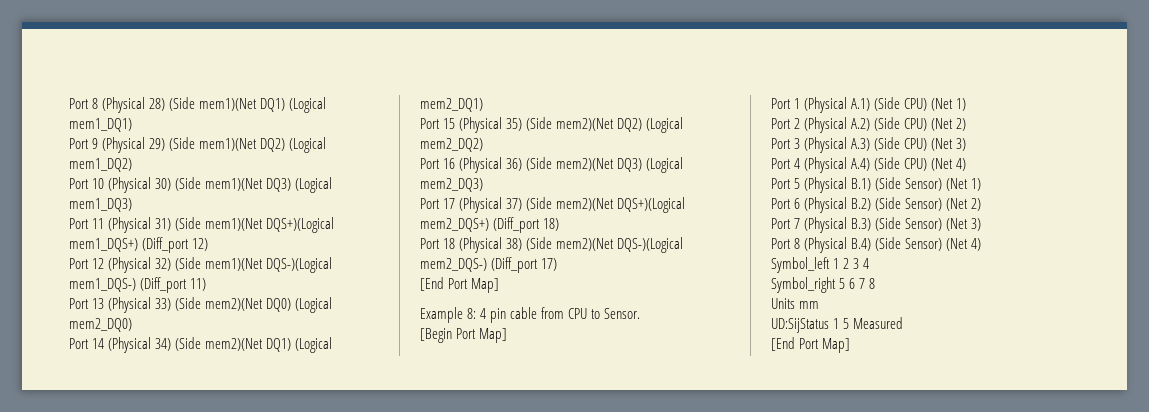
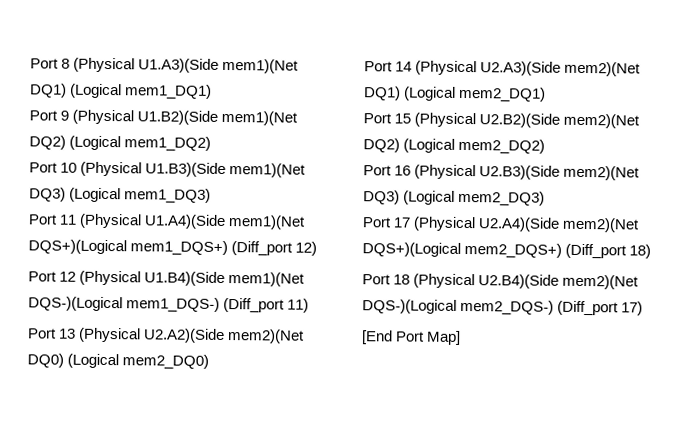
- Port 8 (Physical 28) (Side mem1)(Net DQ1) (Logical mem1_DQ1)
+ Port 8 (Physical U1.A3)(Side mem1)(Net DQ1) (Logical mem1_DQ1)
- Port 9 (Physical 29) (Side mem1)(Net DQ2) (Logical mem1_DQ2)
+ Port 9 (Physical U1.B2)(Side mem1)(Net DQ2) (Logical mem1_DQ2)
- Port 10 (Physical 30) (Side mem1)(Net DQ3) (Logical mem1_DQ3)
+ Port 10 (Physical U1.B3)(Side mem1)(Net DQ3) (Logical mem1_DQ3)
- Port 11 (Physical 31) (Side mem1)(Net DQS+)(Logical mem1_DQS+) (Diff_port 12)
+ Port 11 (Physical U1.A4)(Side mem1)(Net DQS+)(Logical mem1_DQS+) (Diff_port 12)
- Port 12 (Physical 32) (Side mem1)(Net DQS-)(Logical mem1_DQS-) (Diff_port 11)
+ Port 12 (Physical U1.B4)(Side mem1)(Net DQS-)(Logical mem1_DQS-) (Diff_port 11)
- Port 13 (Physical 33) (Side mem2)(Net DQ0) (Logical mem2_DQ0)
+ Port 13 (Physical U2.A2)(Side mem2)(Net DQ0) (Logical mem2_DQ0)
- Port 14 (Physical 34) (Side mem2)(Net DQ1) (Logical mem2_DQ1)
+ Port 14 (Physical U2.A3)(Side mem2)(Net DQ1) (Logical mem2_DQ1)
- Port 15 (Physical 35) (Side mem2)(Net DQ2) (Logical mem2_DQ2)
+ Port 15 (Physical U2.B2)(Side mem2)(Net DQ2) (Logical mem2_DQ2)
- Port 16 (Physical 36) (Side mem2)(Net DQ3) (Logical mem2_DQ3)
+ Port 16 (Physical U2.B3)(Side mem2)(Net DQ3) (Logical mem2_DQ3)
- Port 17 (Physical 37) (Side mem2)(Net DQS+)(Logical mem2_DQS+) (Diff_port 18)
+ Port 17 (Physical U2.A4)(Side mem2)(Net DQS+)(Logical mem2_DQS+) (Diff_port 18)
- Port 18 (Physical 38) (Side mem2)(Net DQS-)(Logical mem2_DQS-) (Diff_port 17)
+ Port 18 (Physical U2.B4)(Side mem2)(Net DQS-)(Logical mem2_DQS-) (Diff_port 17)
- Example 8: 4 pin cable from CPU to Sensor.
- [Begin Port Map]
- Port 1 (Physical A.1) (Side CPU) (Net 1)
- Port 2 (Physical A.2) (Side CPU) (Net 2)
- Port 3 (Physical A.3) (Side CPU) (Net 3)
- Port 4 (Physical A.4) (Side CPU) (Net 4)
- Port 5 (Physical B.1) (Side Sensor) (Net 1)
- Port 6 (Physical B.2) (Side Sensor) (Net 2)
- Port 7 (Physical B.3) (Side Sensor) (Net 3)
- Port 8 (Physical B.4) (Side Sensor) (Net 4)
- Symbol_left 1 2 3 4
- Symbol_right 5 6 7 8
- Units mm
- UD:SijStatus 1 5 Measured
- [End Port Map]

